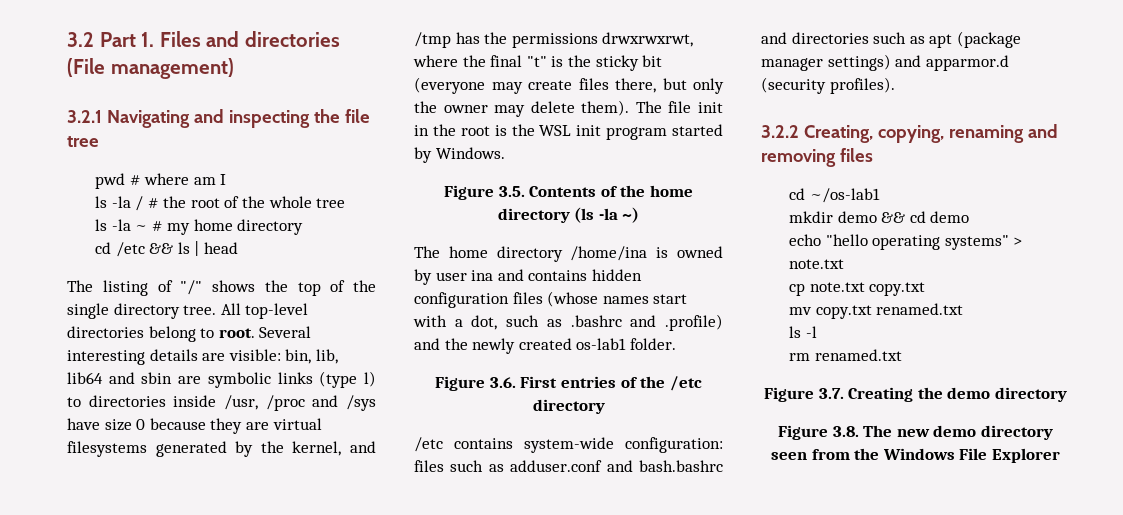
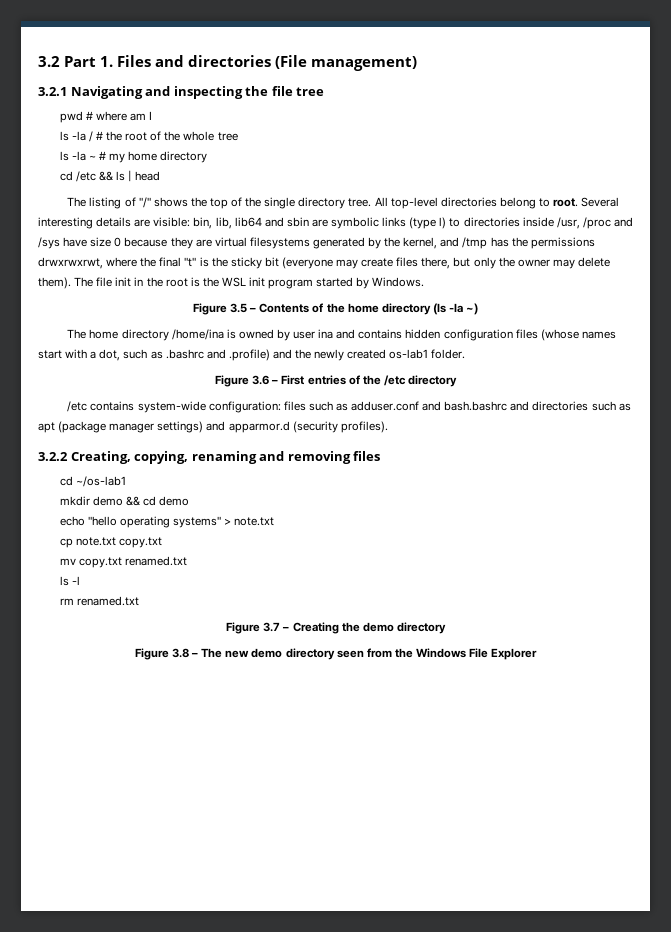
- Figure 3.5. Contents of the home directory (ls -la ~)
+ Figure 3.5 – Contents of the home directory (ls -la ~)
- Figure 3.6. First entries of the /etc directory
+ Figure 3.6 – First entries of the /etc directory
- Figure 3.7. Creating the demo directory
+ Figure 3.7 – Creating the demo directory
- Figure 3.8. The new demo directory seen from the Windows File Explorer
+ Figure 3.8 – The new demo directory seen from the Windows File Explorer

